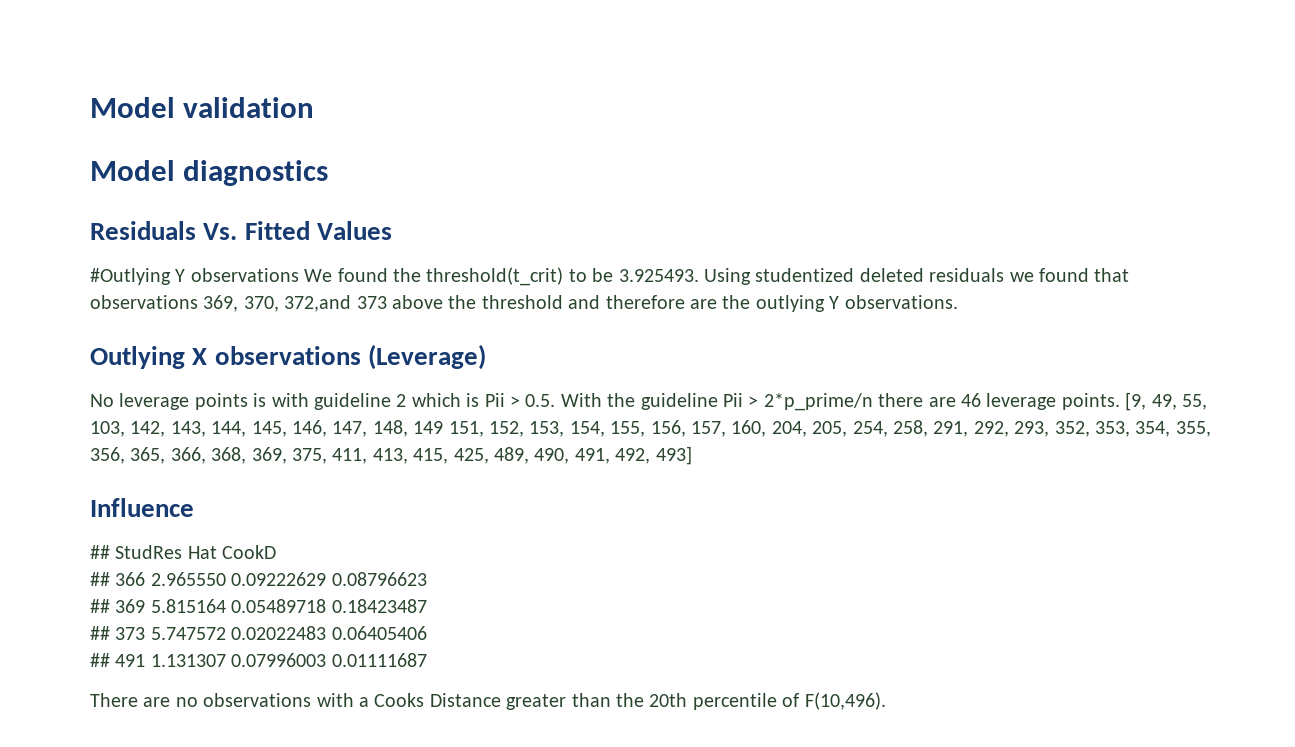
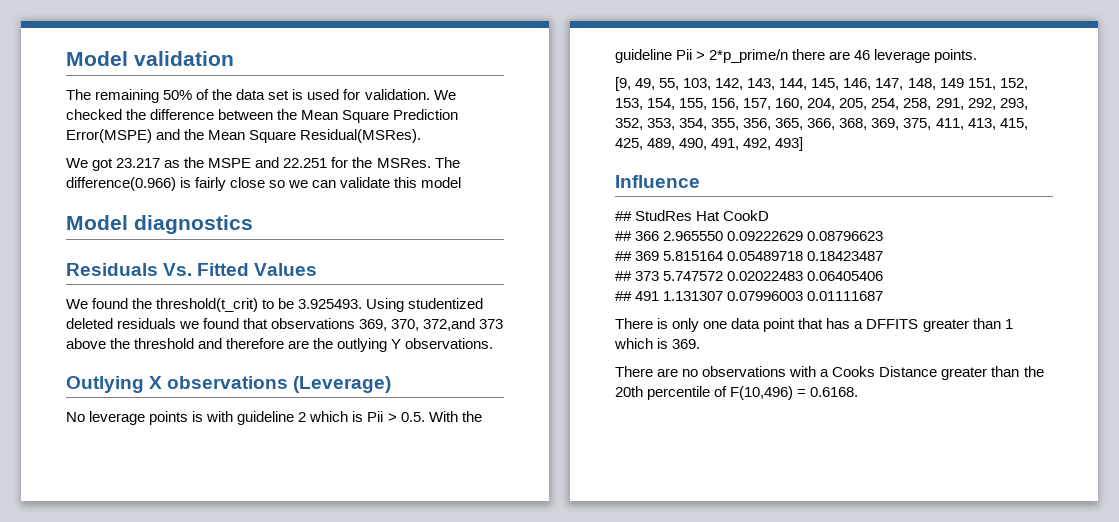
+ The remaining 50% of the data set is used for validation. We checked the difference between the Mean Square Prediction Error(MSPE) and the Mean Square Residual(MSRes).
+ We got 23.217 as the MSPE and 22.251 for the MSRes. The difference(0.966) is fairly close so we can validate this model
- #Outlying Y observations We found the threshold(t_crit) to be 3.925493. Using studentized deleted residuals we found that observations 369, 370, 372,and 373 above the threshold and therefore are the outlying Y observations.
+ We found the threshold(t_crit) to be 3.925493. Using studentized deleted residuals we found that observations 369, 370, 372,and 373 above the threshold and therefore are the outlying Y observations.
- No leverage points is with guideline 2 which is Pii > 0.5. With the guideline Pii > 2*p_prime/n there are 46 leverage points. [9, 49, 55, 103, 142, 143, 144, 145, 146, 147, 148, 149 151, 152, 153, 154, 155, 156, 157, 160, 204, 205, 254, 258, 291, 292, 293, 352, 353, 354, 355, 356, 365, 366, 368, 369, 375, 411, 413, 415, 425, 489, 490, 491, 492, 493]
+ No leverage points is with guideline 2 which is Pii > 0.5. With the guideline Pii > 2*p_prime/n there are 46 leverage points.
+ [9, 49, 55, 103, 142, 143, 144, 145, 146, 147, 148, 149 151, 152, 153, 154, 155, 156, 157, 160, 204, 205, 254, 258, 291, 292, 293, 352, 353, 354, 355, 356, 365, 366, 368, 369, 375, 411, 413, 415, 425, 489, 490, 491, 492, 493]
+ There is only one data point that has a DFFITS greater than 1 which is 369.
- There are no observations with a Cooks Distance greater than the 20th percentile of F(10,496).
+ There are no observations with a Cooks Distance greater than the 20th percentile of F(10,496) = 0.6168.

